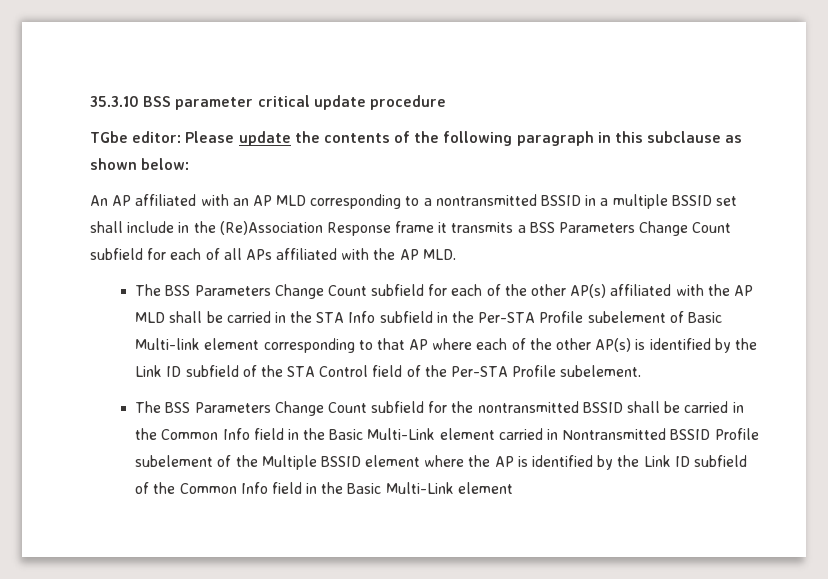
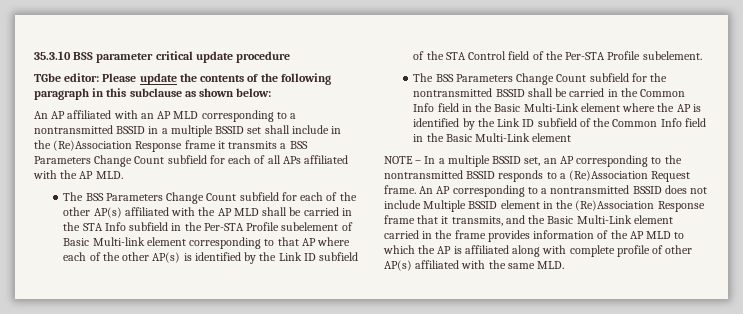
- The BSS Parameters Change Count subfield for the nontransmitted BSSID shall be carried in the Common Info field in the Basic Multi-Link element carried in Nontransmitted BSSID Profile subelement of the Multiple BSSID element where the AP is identified by the Link ID subfield of the Common Info field in the Basic Multi-Link element
+ The BSS Parameters Change Count subfield for the nontransmitted BSSID shall be carried in the Common Info field in the Basic Multi-Link element where the AP is identified by the Link ID subfield of the Common Info field in the Basic Multi-Link element
+ NOTE – In a multiple BSSID set, an AP corresponding to the nontransmitted BSSID responds to a (Re)Association Request frame. An AP corresponding to a nontransmitted BSSID does not include Multiple BSSID element in the (Re)Association Response frame that it transmits, and the Basic Multi-Link element carried in the frame provides information of the AP MLD to which the AP is affiliated along with complete profile of other AP(s) affiliated with the same MLD.

